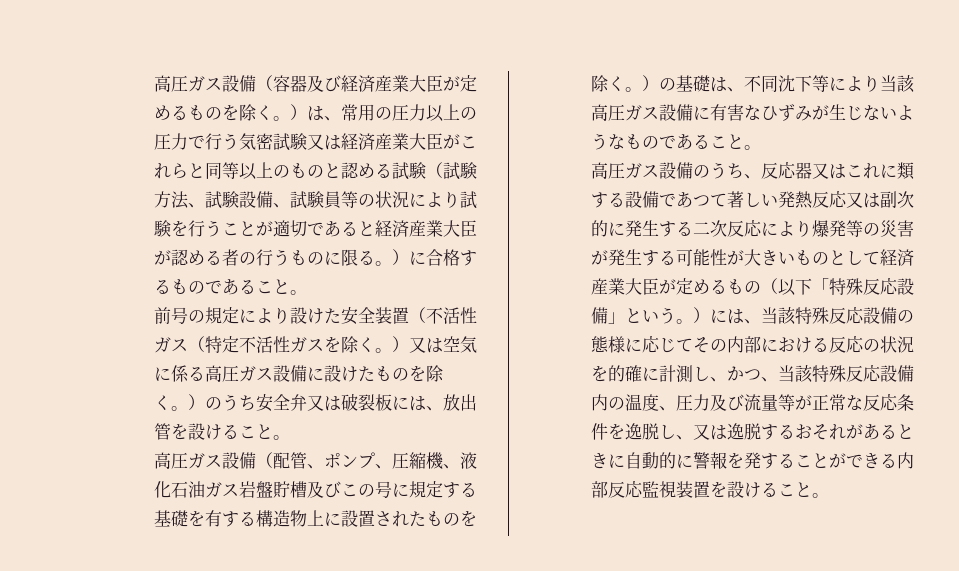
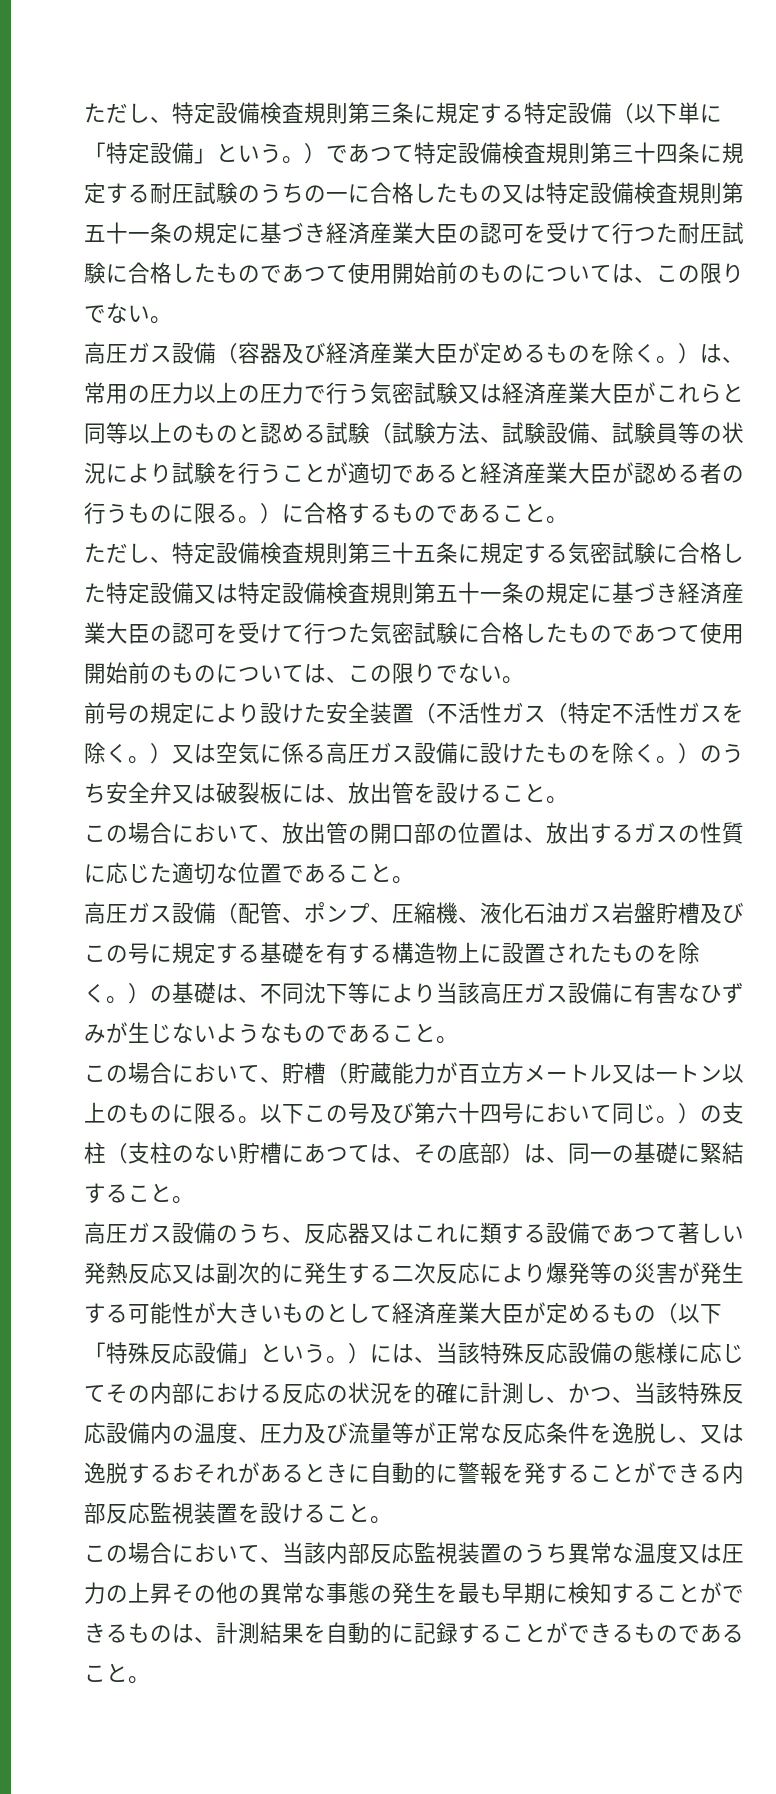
+ ただし、特定設備検査規則第三条に規定する特定設備（以下単に「特定設備」という。）であつて特定設備検査規則第三十四条に規定する耐圧試験のうちの一に合格したもの又は特定設備検査規則第五十一条の規定に基づき経済産業大臣の認可を受けて行つた耐圧試験に合格したものであつて使用開始前のものについては、この限りでない。
+ ただし、特定設備検査規則第三十五条に規定する気密試験に合格した特定設備又は特定設備検査規則第五十一条の規定に基づき経済産業大臣の認可を受けて行つた気密試験に合格したものであつて使用開始前のものについては、この限りでない。
+ この場合において、放出管の開口部の位置は、放出するガスの性質に応じた適切な位置であること。
+ この場合において、貯槽（貯蔵能力が百立方メートル又は一トン以上のものに限る。以下この号及び第六十四号において同じ。）の支柱（支柱のない貯槽にあつては、その底部）は、同一の基礎に緊結すること。
+ この場合において、当該内部反応監視装置のうち異常な温度又は圧力の上昇その他の異常な事態の発生を最も早期に検知することができるものは、計測結果を自動的に記録することができるものであること。

